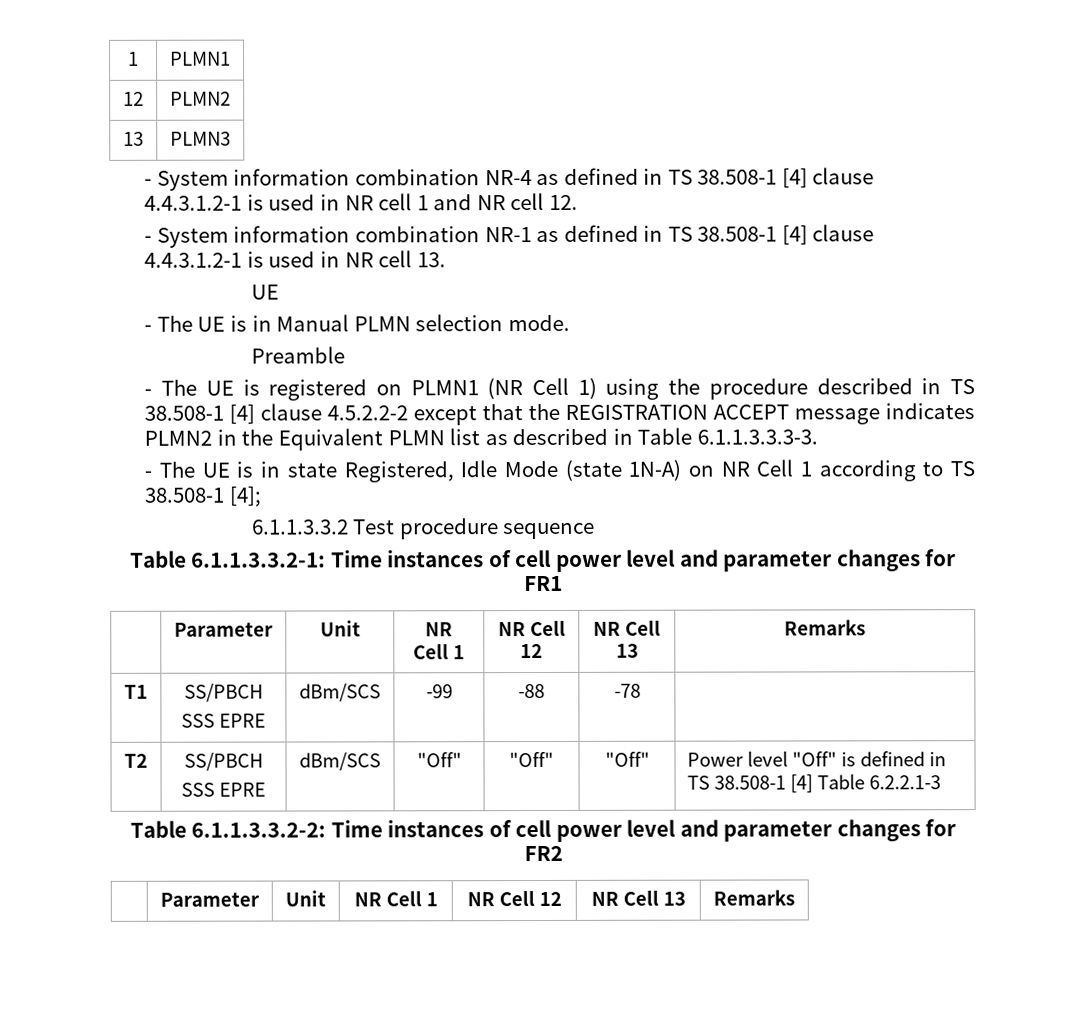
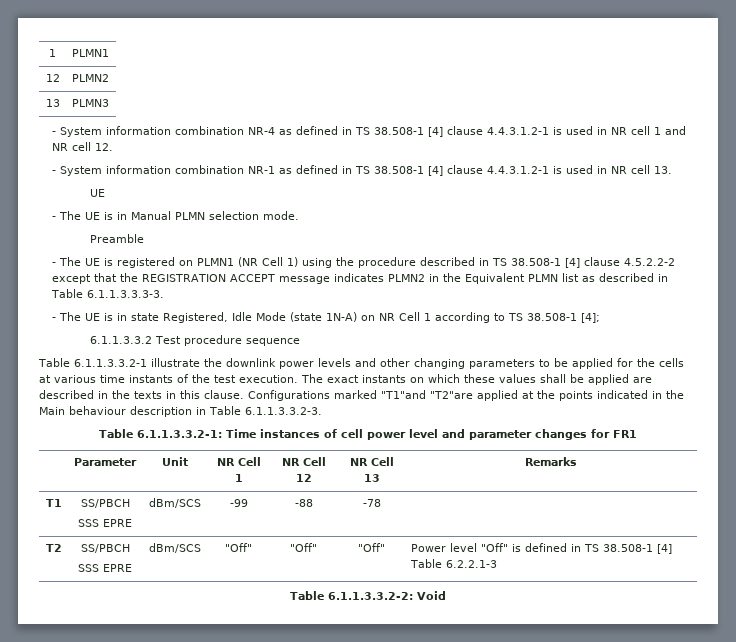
+ Table 6.1.1.3.3.2-1 illustrate the downlink power levels and other changing parameters to be applied for the cells at various time instants of the test execution. The exact instants on which these values shall be applied are described in the texts in this clause. Configurations marked "T1"and "T2"are applied at the points indicated in the Main behaviour description in Table 6.1.1.3.3.2-3.
- Table 6.1.1.3.3.2-2: Time instances of cell power level and parameter changes for FR2
- | Parameter | Unit | NR Cell 1 | NR Cell 12 | NR Cell 13 | Remarks
+ Table 6.1.1.3.3.2-2: Void

